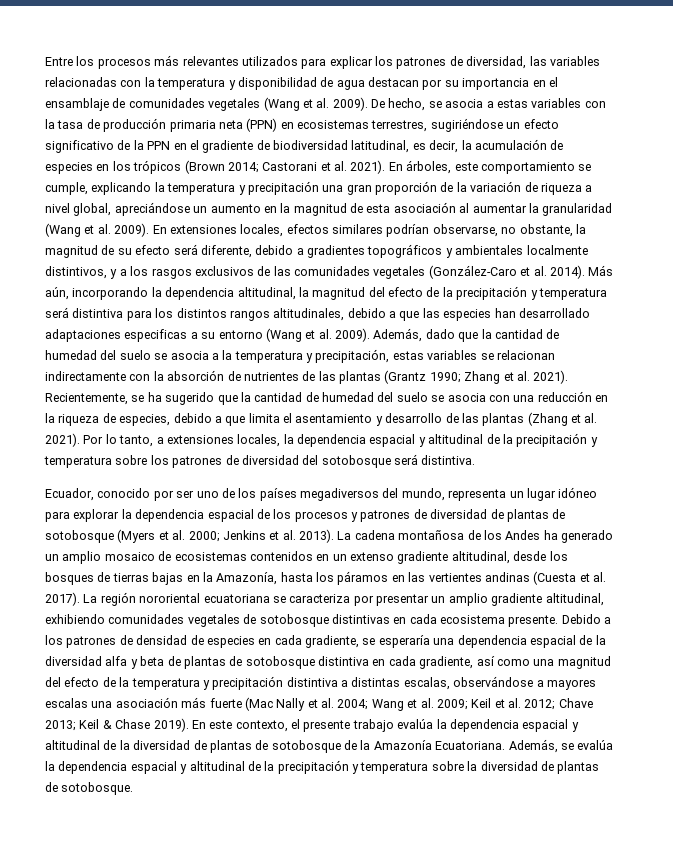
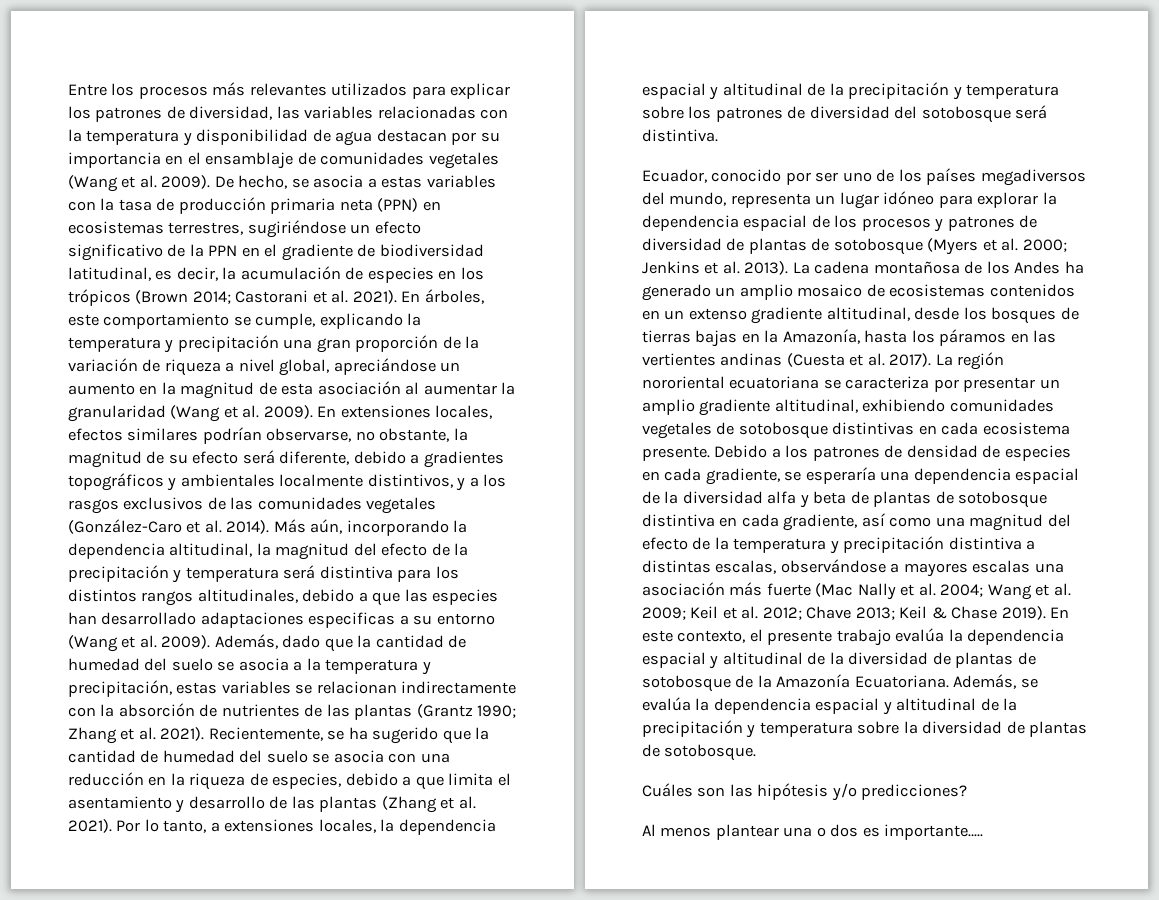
+ Cuáles son las hipótesis y/o predicciones?
+ Al menos plantear una o dos es importante…..

